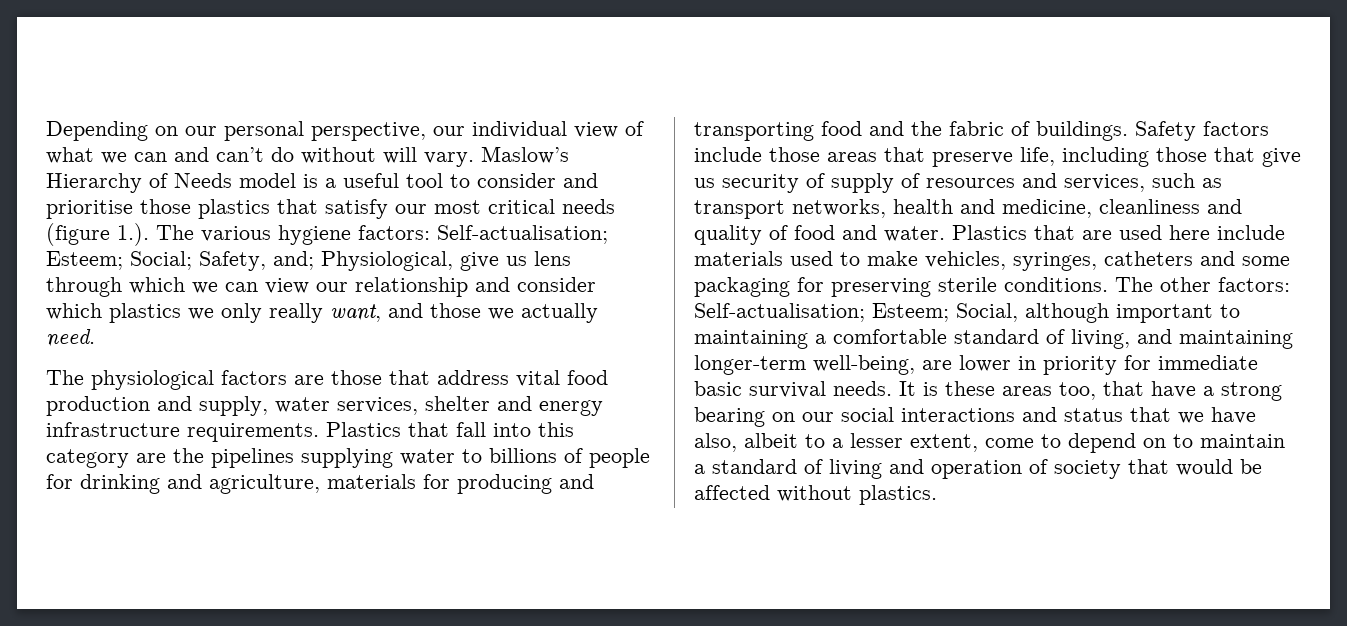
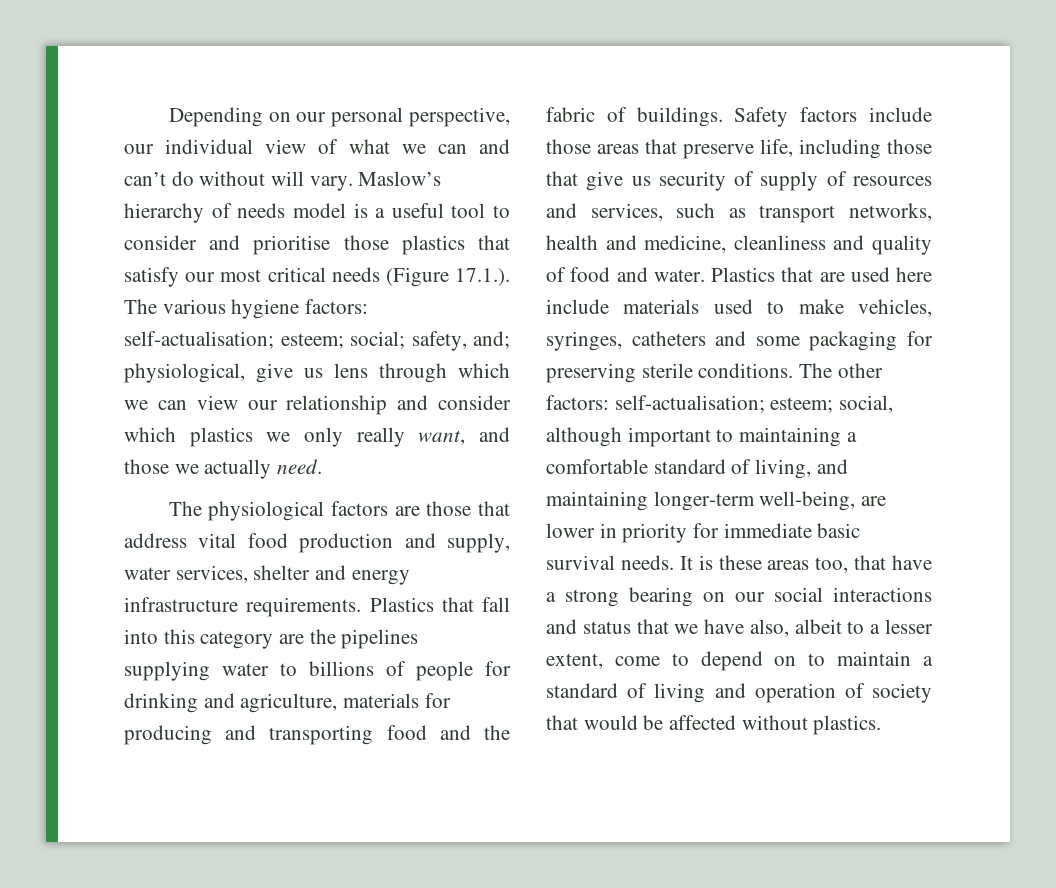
- Maslow’s Hierarchy of Needs model is a useful tool to consider and prioritise those plastics that satisfy our most critical needs (figure 1.). The various hygiene factors: Self-actualisation; Esteem; Social; Safety, and; Physiological, give us lens through which we can view our relationship and consider which plastics we only really want, and those we actually need.
+ Maslow’s hierarchy of needs model is a useful tool to consider and prioritise those plastics that satisfy our most critical needs (Figure 17.1.). The various hygiene factors: self-actualisation; esteem; social; safety, and; physiological, give us lens through which we can view our relationship and consider which plastics we only really want, and those we actually need.
- The other factors: Self-actualisation; Esteem; Social, although important to maintaining a comfortable standard of living, and maintaining longer-term well-being, are lower in priority for immediate basic survival needs.
+ The other factors: self-actualisation; esteem; social, although important to maintaining a comfortable standard of living, and maintaining longer-term well-being, are lower in priority for immediate basic survival needs.

